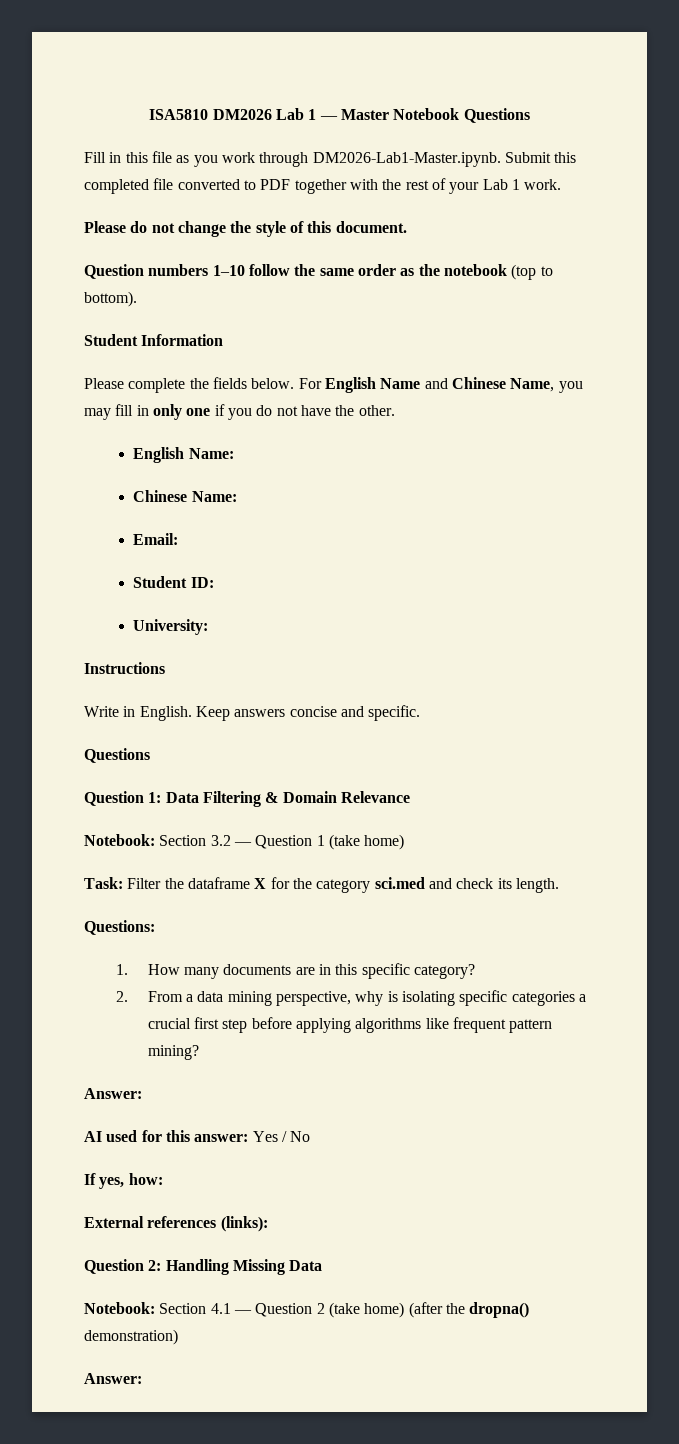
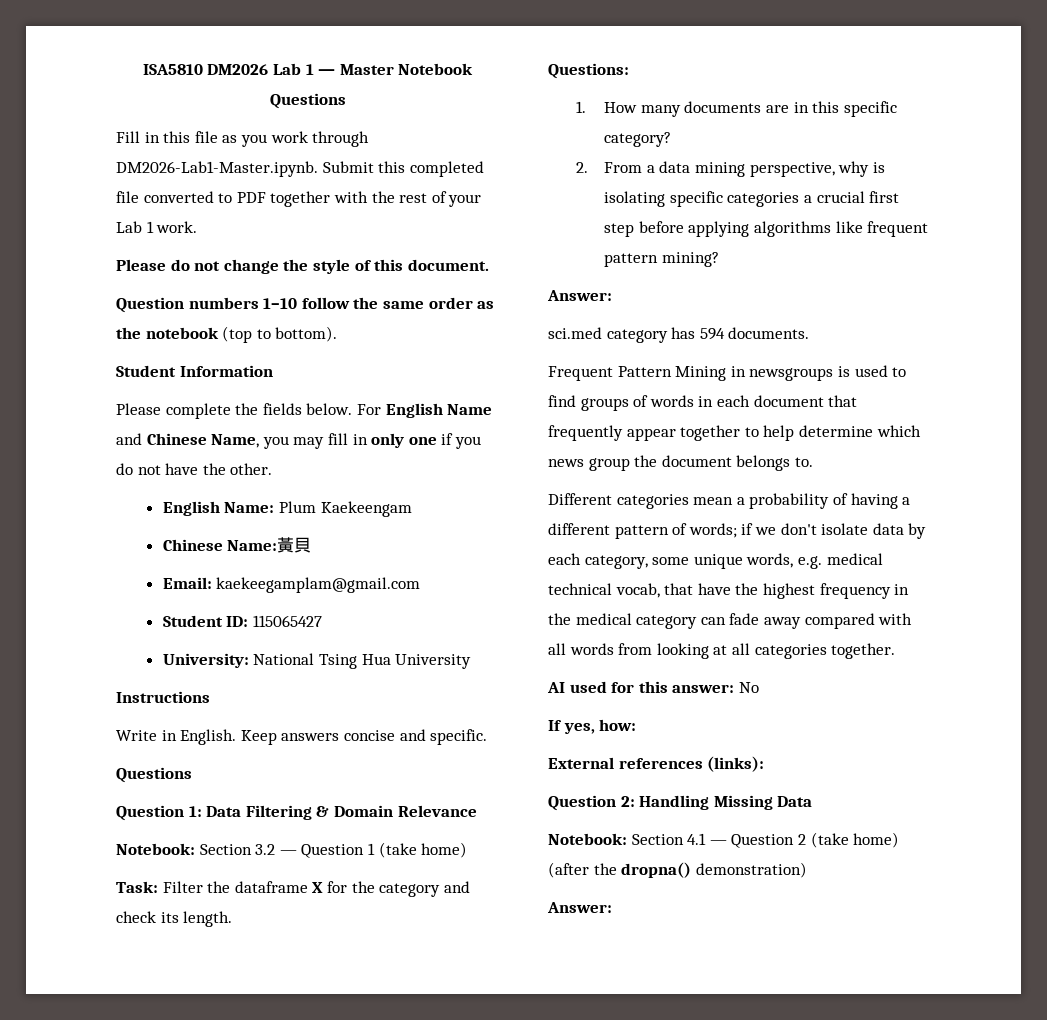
- English Name:
+ English Name: Plum Kaekeengam
- Chinese Name:
+ Chinese Name:黃貝
- Email:
+ Email: kaekeegamplam@gmail.com
- Student ID:
+ Student ID: 115065427
- University:
+ University: National Tsing Hua University
- Task: Filter the dataframe X for the category sci.med and check its length.
+ Task: Filter the dataframe X for the category and check its length.
+ sci.med category has 594 documents.
+ Frequent Pattern Mining in newsgroups is used to find groups of words in each document that frequently appear together to help determine which news group the document belongs to.
+ Different categories mean a probability of having a different pattern of words; if we don't isolate data by each category, some unique words, e.g. medical technical vocab, that have the highest frequency in the medical category can fade away compared with all words from looking at all categories together.
- AI used for this answer: Yes / No
+ AI used for this answer: No

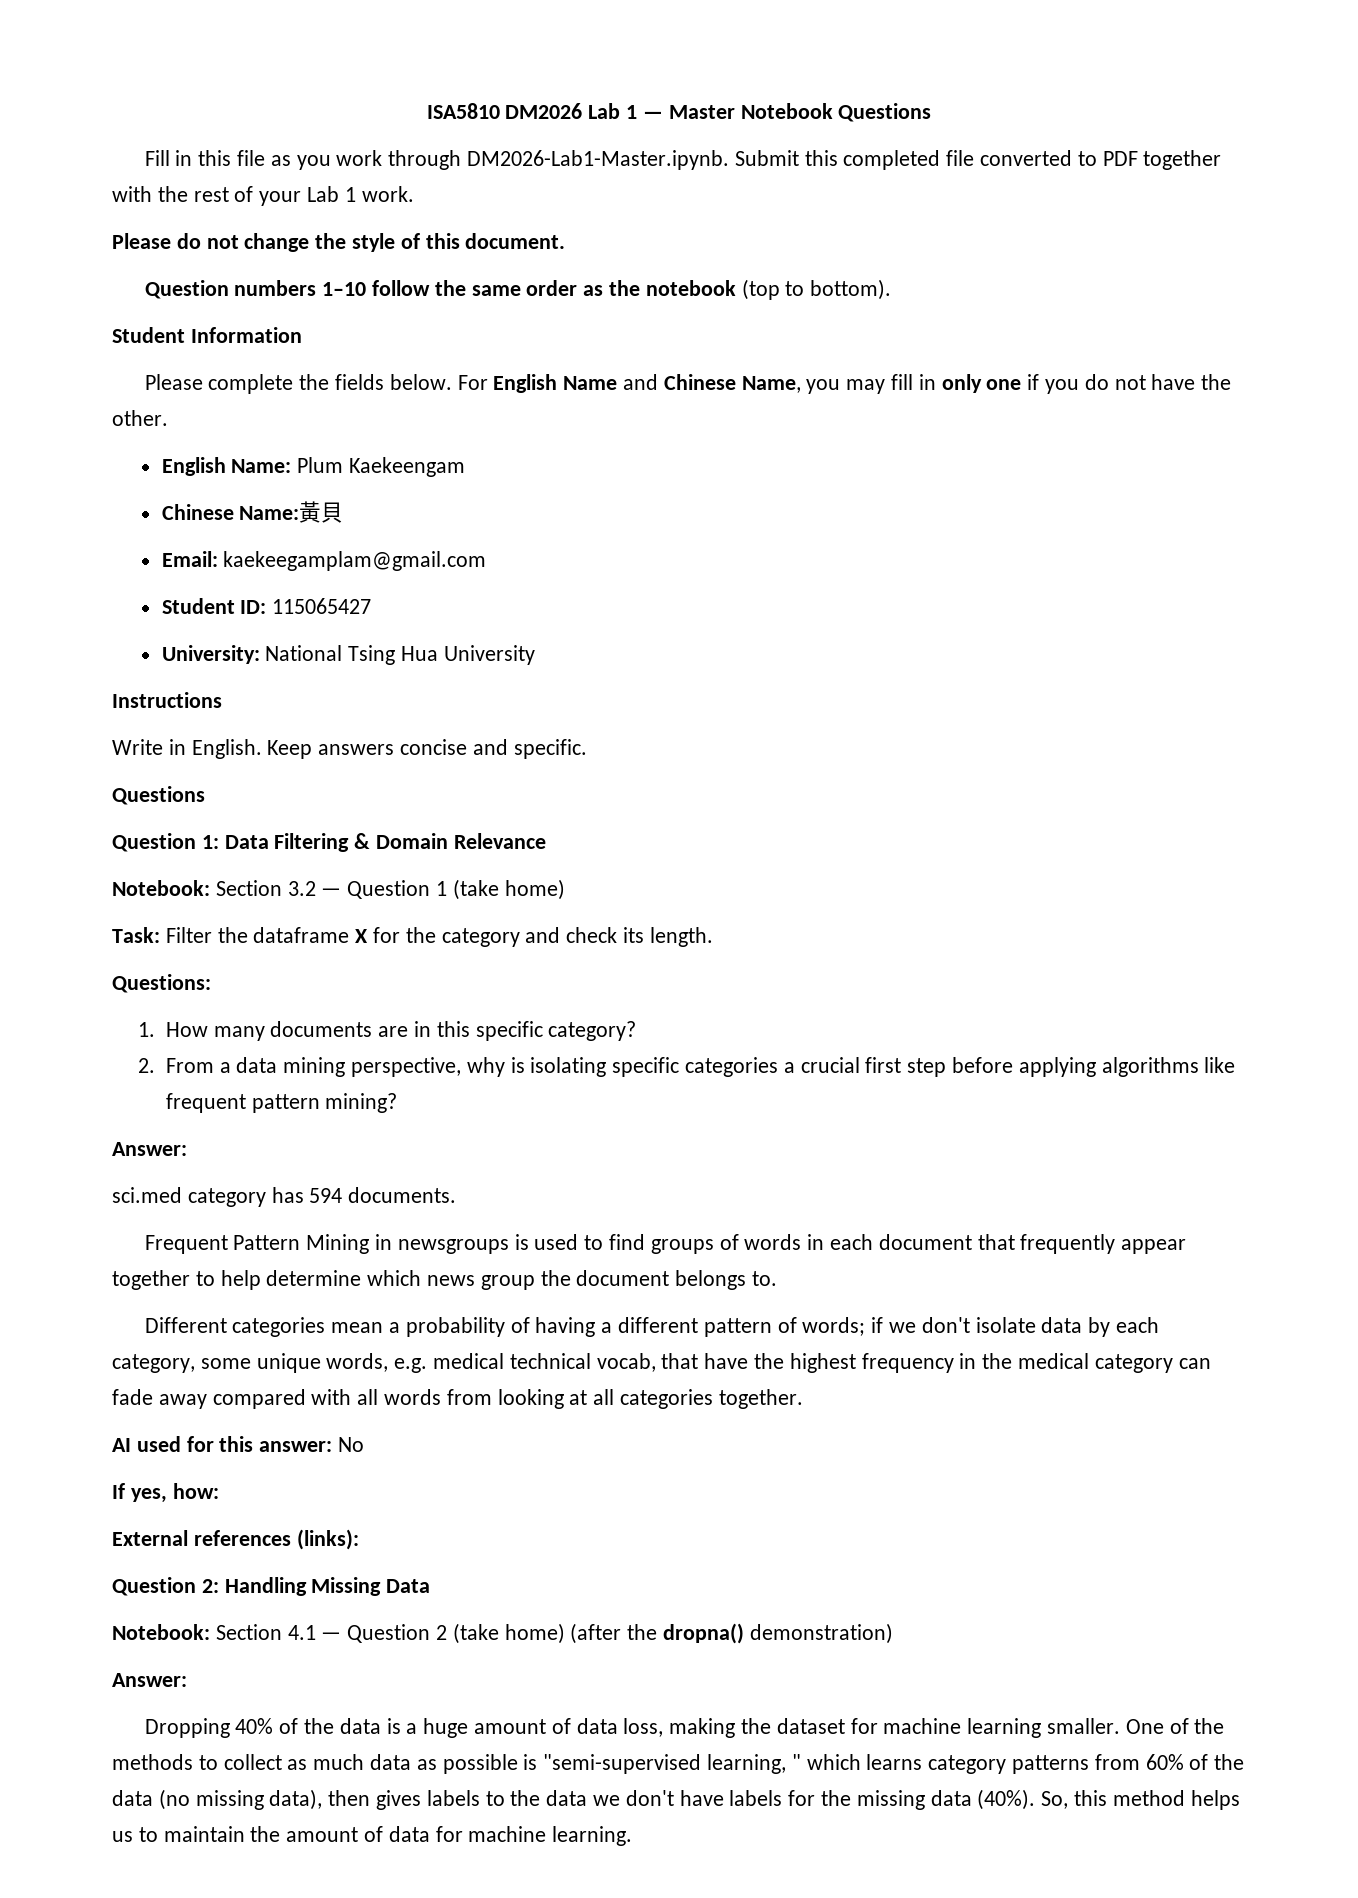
+ Dropping 40% of the data is a huge amount of data loss, making the dataset for machine learning smaller. One of the methods to collect as much data as possible is "semi-supervised learning, " which learns category patterns from 60% of the data (no missing data), then gives labels to the data we don't have labels for the missing data (40%). So, this method helps us to maintain the amount of data for machine learning.

